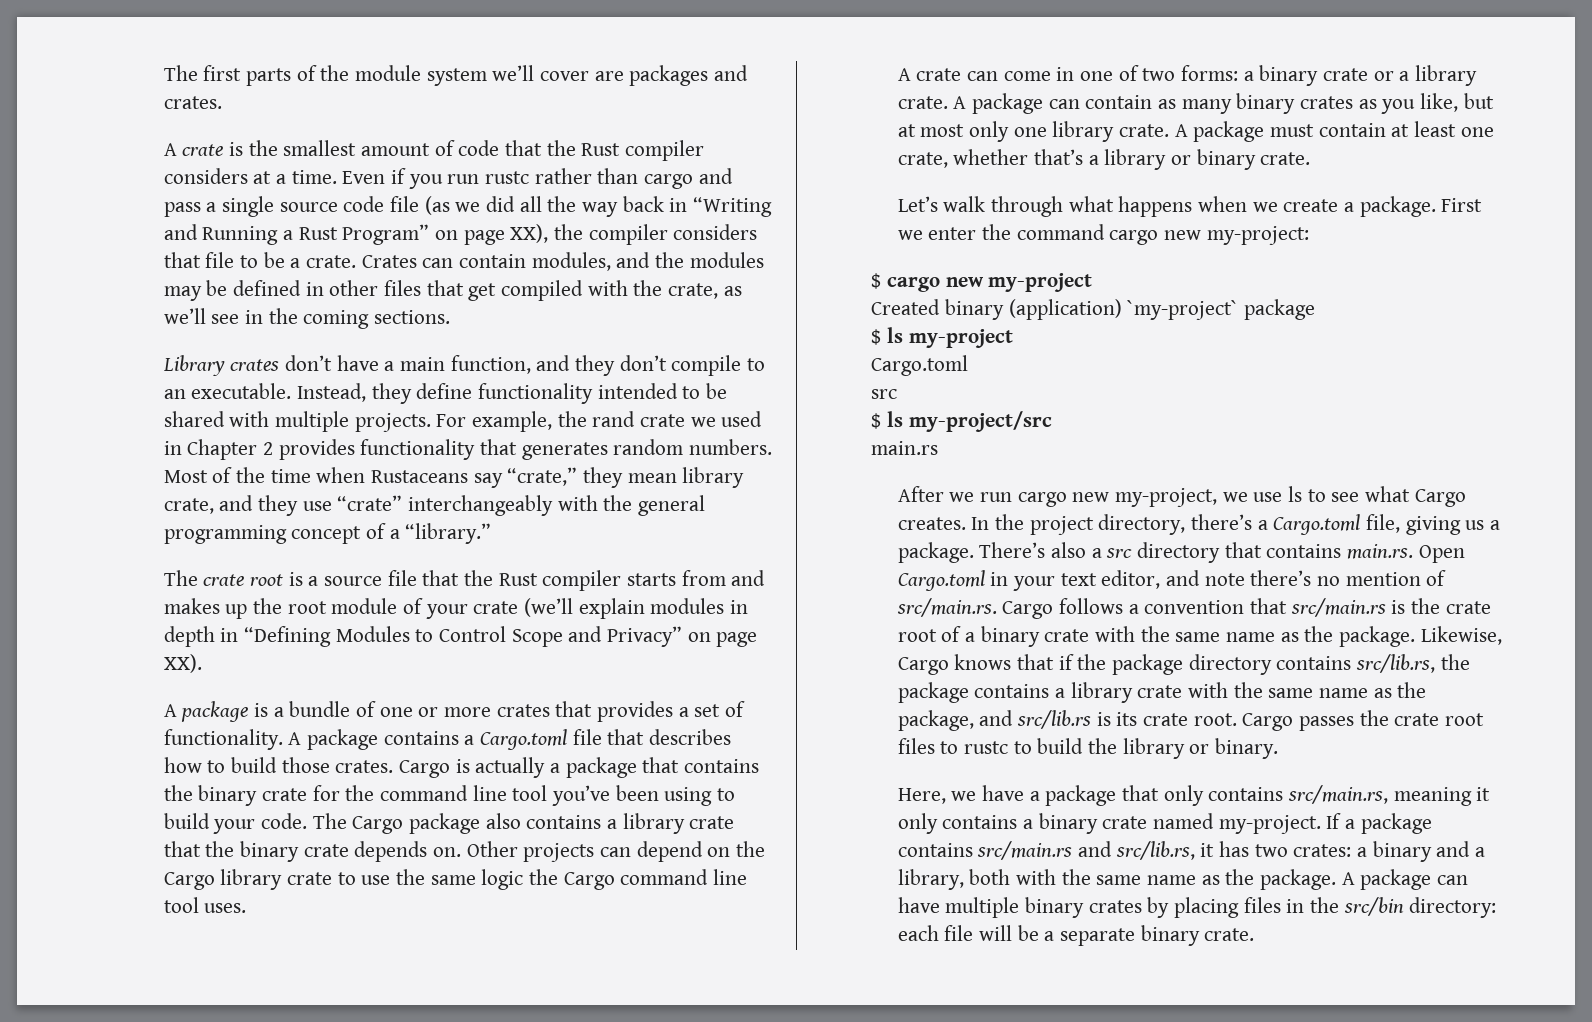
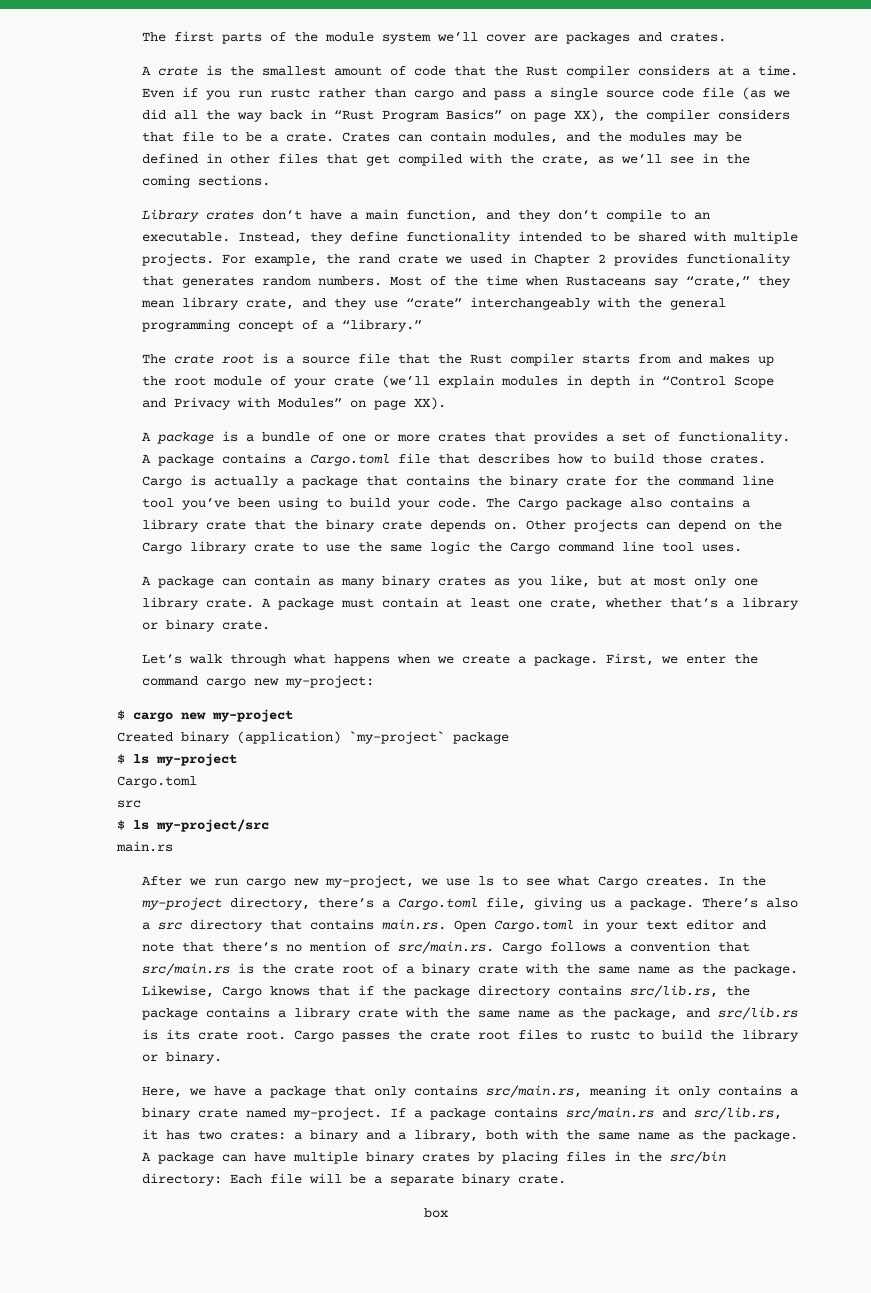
- Even if you run rustc rather than cargo and pass a single source code file (as we did all the way back in “Writing and Running a Rust Program” on page XX), the compiler considers that file to be a crate.
+ Even if you run rustc rather than cargo and pass a single source code file (as we did all the way back in “Rust Program Basics” on page XX), the compiler considers that file to be a crate.
- The crate root is a source file that the Rust compiler starts from and makes up the root module of your crate (we’ll explain modules in depth in “Defining Modules to Control Scope and Privacy” on page XX).
+ The crate root is a source file that the Rust compiler starts from and makes up the root module of your crate (we’ll explain modules in depth in “Control Scope and Privacy with Modules” on page XX).
- A crate can come in one of two forms: a binary crate or a library crate. A package can contain as many binary crates as you like, but at most only one library crate.
+ A package can contain as many binary crates as you like, but at most only one library crate.
- First we enter the command cargo new my-project:
+ First, we enter the command cargo new my-project:
- In the project directory, there’s a Cargo.toml file, giving us a package.
+ In the my-project directory, there’s a Cargo.toml file, giving us a package.
- There’s also a src directory that contains main.rs. Open Cargo.toml in your text editor, and note there’s no mention of src/main.rs. Cargo follows a convention that src/main.rs is the crate root of a binary crate with the same name as the package.
+ There’s also a src directory that contains main.rs. Open Cargo.toml in your text editor and note that there’s no mention of src/main.rs. Cargo follows a convention that src/main.rs is the crate root of a binary crate with the same name as the package.
- A package can have multiple binary crates by placing files in the src/bin directory: each file will be a separate binary crate.
+ A package can have multiple binary crates by placing files in the src/bin directory: Each file will be a separate binary crate.
+ box

